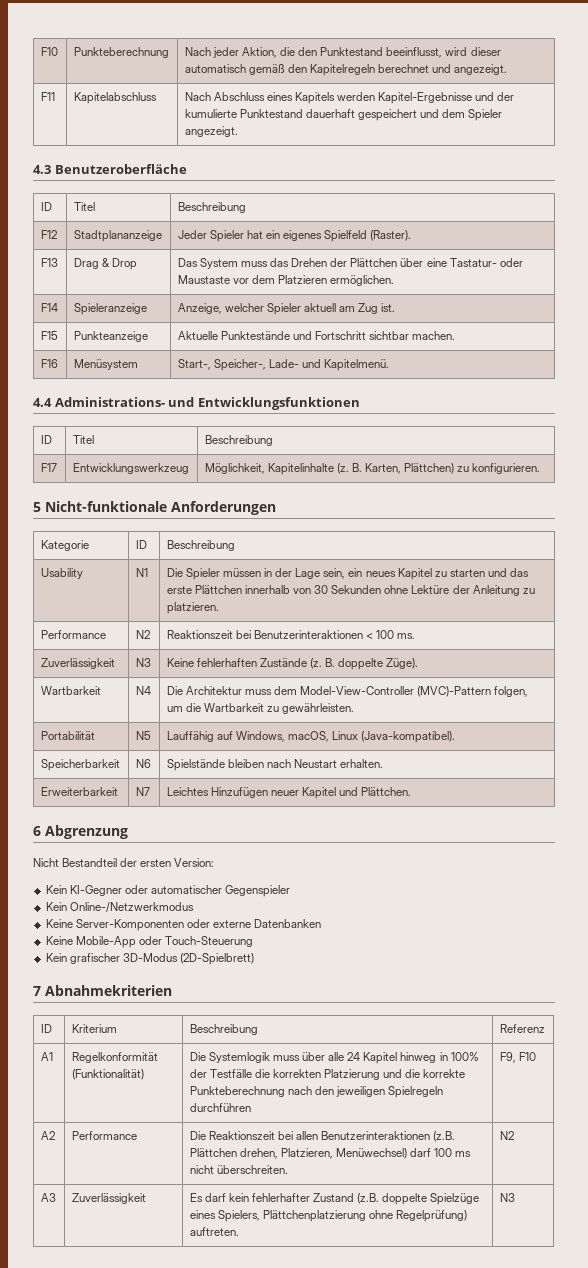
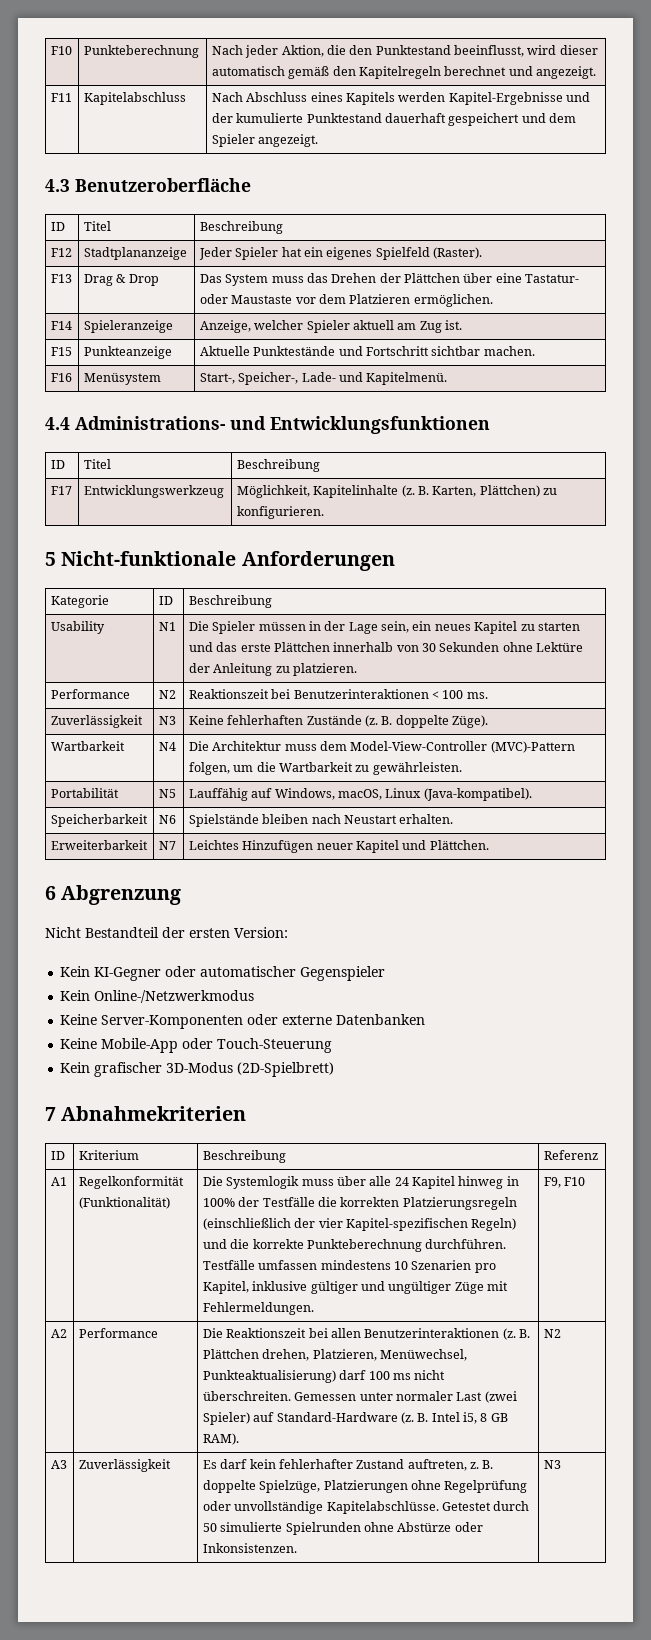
- Die Systemlogik muss über alle 24 Kapitel hinweg in 100% der Testfälle die korrekten Platzierung und die korrekte Punkteberechnung nach den jeweiligen Spielregeln durchführen
+ Die Systemlogik muss über alle 24 Kapitel hinweg in 100% der Testfälle die korrekten Platzierungsregeln (einschließlich der vier Kapitel-spezifischen Regeln) und die korrekte Punkteberechnung durchführen. Testfälle umfassen mindestens 10 Szenarien pro Kapitel, inklusive gültiger und ungültiger Züge mit Fehlermeldungen.
- A2 | Performance | Die Reaktionszeit bei allen Benutzerinteraktionen (z.B. Plättchen drehen, Platzieren, Menüwechsel) darf 100 ms nicht überschreiten. | N2
+ A2 | Performance | Die Reaktionszeit bei allen Benutzerinteraktionen (z. B. Plättchen drehen, Platzieren, Menüwechsel, Punkteaktualisierung) darf 100 ms nicht überschreiten. Gemessen unter normaler Last (zwei Spieler) auf Standard-Hardware (z. B. Intel i5, 8 GB RAM). | N2
- A3 | Zuverlässigkeit | Es darf kein fehlerhafter Zustand (z.B. doppelte Spielzüge eines Spielers, Plättchenplatzierung ohne Regelprüfung) auftreten. | N3
+ A3 | Zuverlässigkeit | Es darf kein fehlerhafter Zustand auftreten, z. B. doppelte Spielzüge, Platzierungen ohne Regelprüfung oder unvollständige Kapitelabschlüsse. Getestet durch 50 simulierte Spielrunden ohne Abstürze oder Inkonsistenzen. | N3

